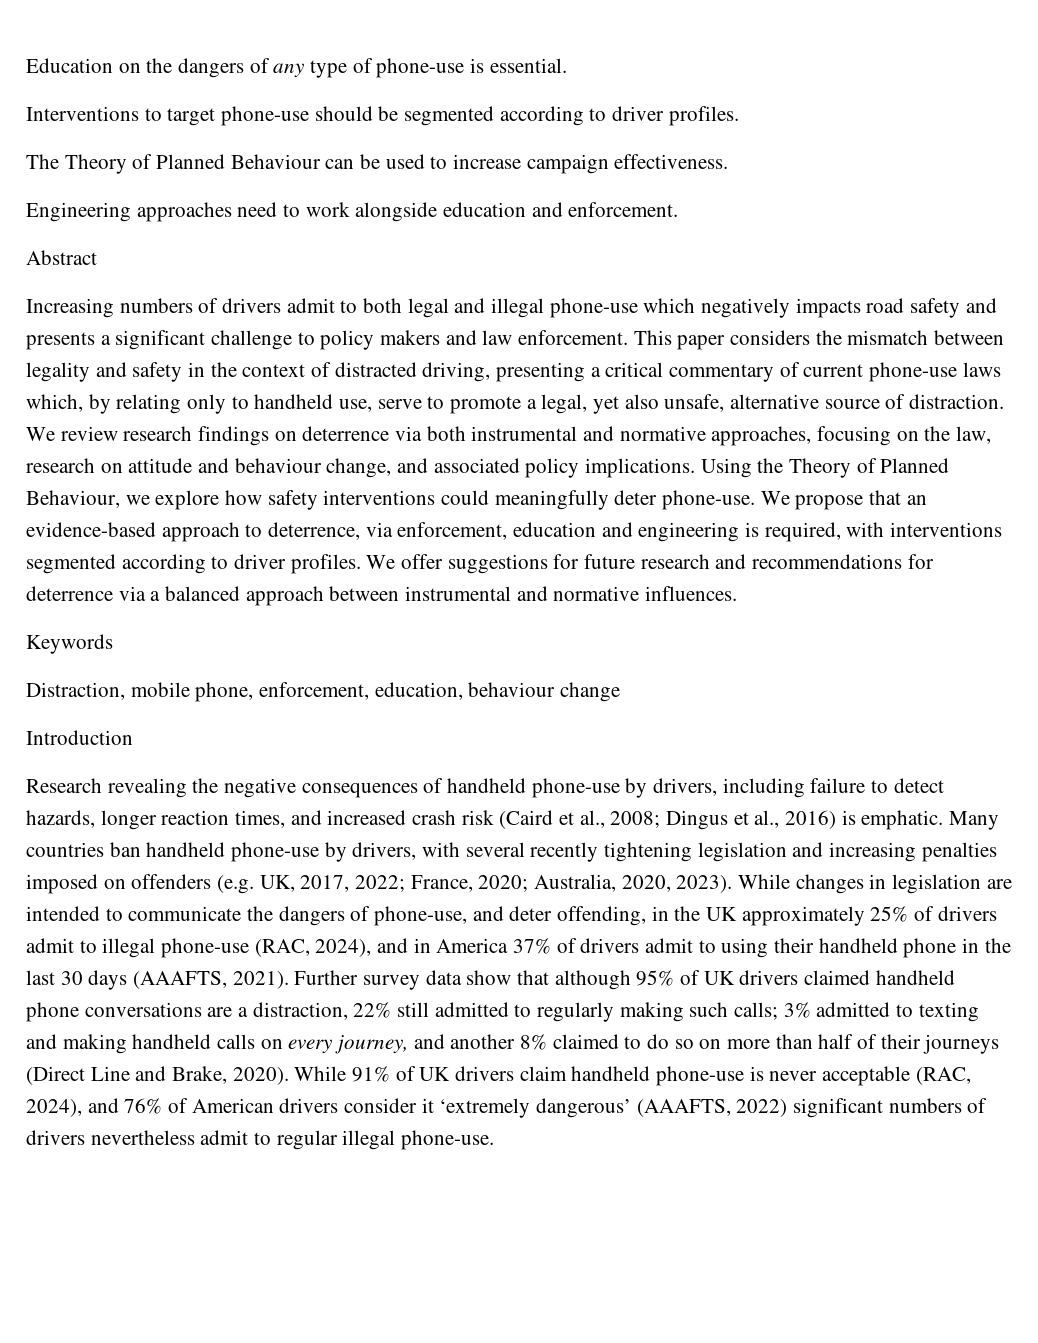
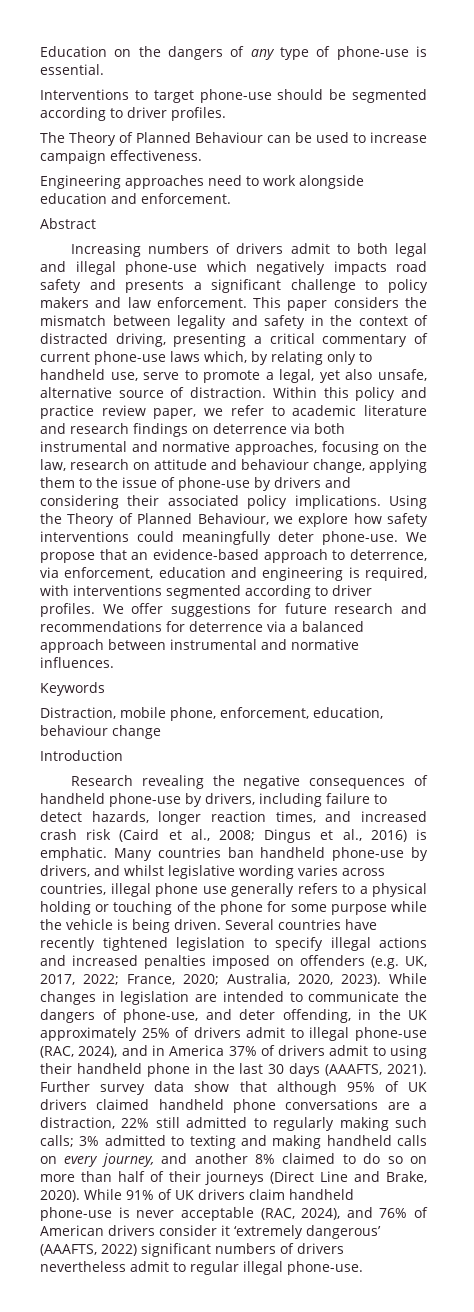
- We review research findings on deterrence via both instrumental and normative approaches, focusing on the law, research on attitude and behaviour change, and associated policy implications.
+ Within this policy and practice review paper, we refer to academic literature and research findings on deterrence via both instrumental and normative approaches, focusing on the law, research on attitude and behaviour change, applying them to the issue of phone-use by drivers and considering their associated policy implications.
- Many countries ban handheld phone-use by drivers, with several recently tightening legislation and increasing penalties imposed on offenders (e.g. UK, 2017, 2022; France, 2020; Australia, 2020, 2023).
+ Many countries ban handheld phone-use by drivers, and whilst legislative wording varies across countries, illegal phone use generally refers to a physical holding or touching of the phone for some purpose while the vehicle is being driven. Several countries have recently tightened legislation to specify illegal actions and increased penalties imposed on offenders (e.g. UK, 2017, 2022; France, 2020; Australia, 2020, 2023).

